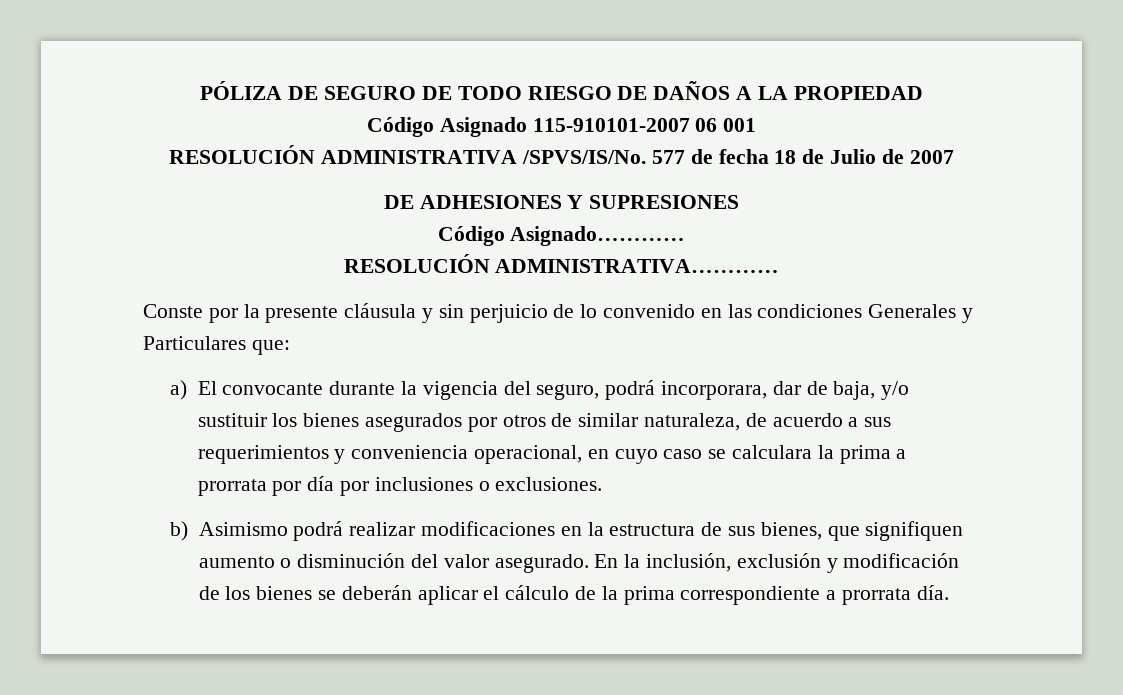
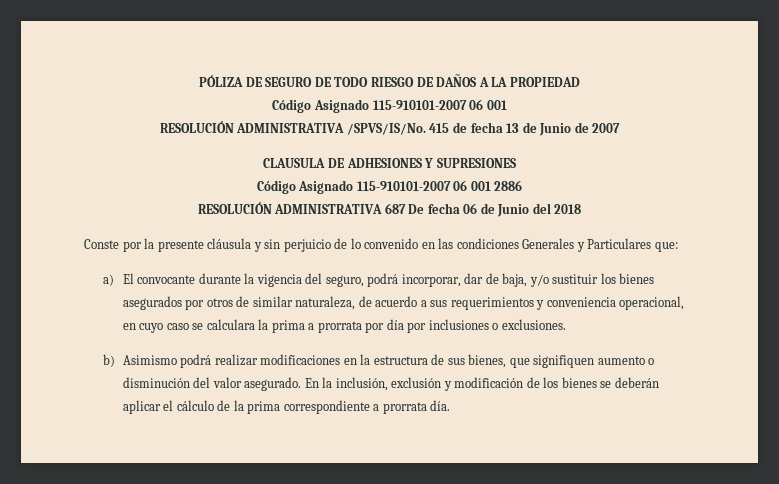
- 577 de fecha 18 de Julio de 2007
+ 415 de fecha 13 de Junio de 2007
- DE ADHESIONES Y SUPRESIONES
+ CLAUSULA DE ADHESIONES Y SUPRESIONES
- Código Asignado…………
- RESOLUCIÓN ADMINISTRATIVA…………
+ Código Asignado 115-910101-2007 06 001 2886
+ RESOLUCIÓN ADMINISTRATIVA 687 De fecha 06 de Junio del 2018
- a) El convocante durante la vigencia del seguro, podrá incorporara, dar de baja, y/o sustituir los bienes asegurados por otros de similar naturaleza, de acuerdo a sus requerimientos y conveniencia operacional, en cuyo caso se calculara la prima a prorrata por día por inclusiones o exclusiones.
+ a) El convocante durante la vigencia del seguro, podrá incorporar, dar de baja, y/o sustituir los bienes asegurados por otros de similar naturaleza, de acuerdo a sus requerimientos y conveniencia operacional, en cuyo caso se calculara la prima a prorrata por día por inclusiones o exclusiones.

